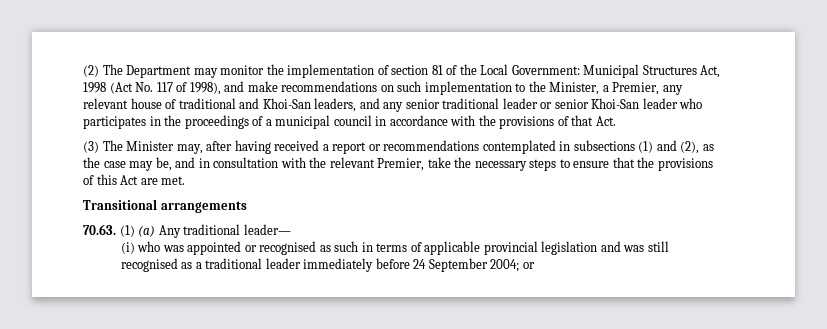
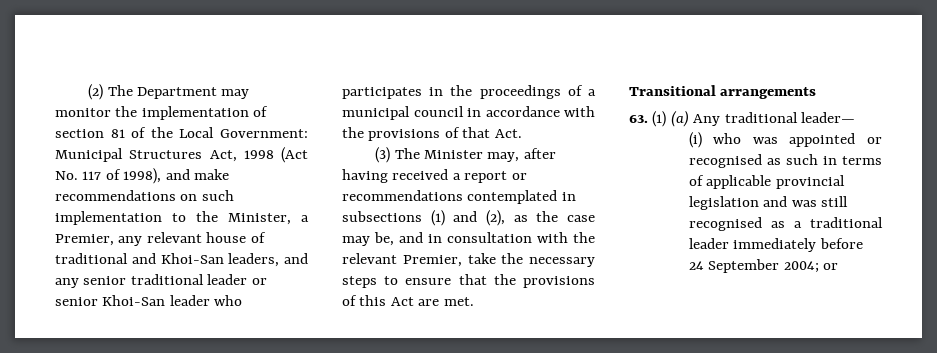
- 70.63. (1) (a) Any traditional leader—
+ 63. (1) (a) Any traditional leader—

